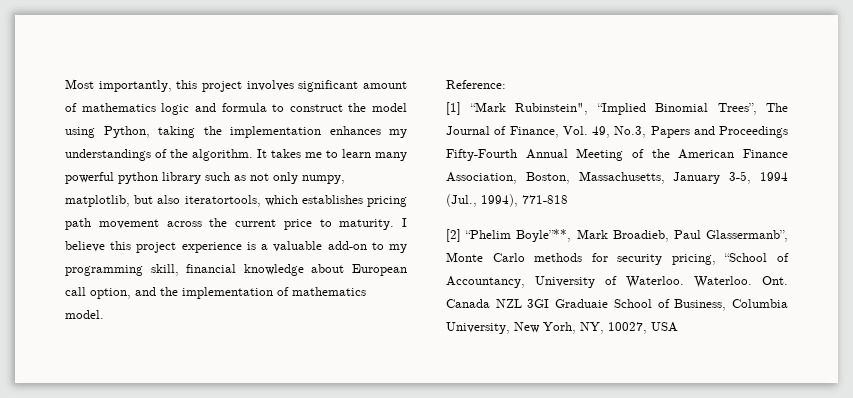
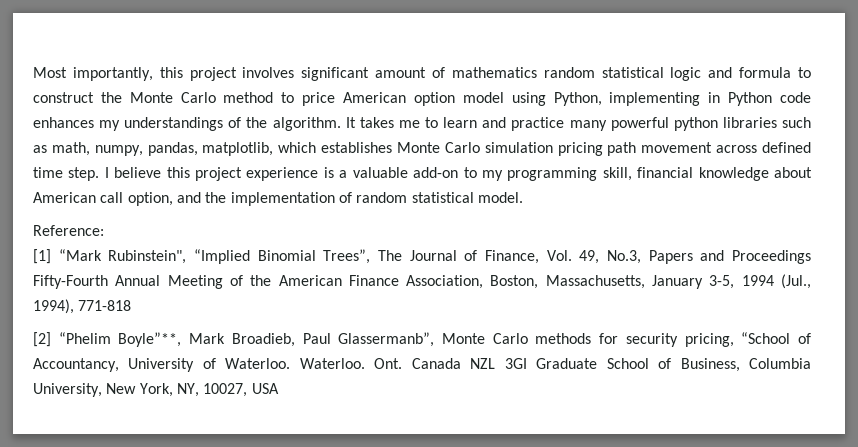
- Most importantly, this project involves significant amount of mathematics logic and formula to construct the model using Python, taking the implementation enhances my understandings of the algorithm.
+ Most importantly, this project involves significant amount of mathematics random statistical logic and formula to construct the Monte Carlo method to price American option model using Python, implementing in Python code enhances my understandings of the algorithm.
- It takes me to learn many powerful python library such as not only numpy, matplotlib, but also iteratortools, which establishes pricing path movement across the current price to maturity.
+ It takes me to learn and practice many powerful python libraries such as math, numpy, pandas, matplotlib, which establishes Monte Carlo simulation pricing path movement across defined time step.
- I believe this project experience is a valuable add-on to my programming skill, financial knowledge about European call option, and the implementation of mathematics model.
+ I believe this project experience is a valuable add-on to my programming skill, financial knowledge about American call option, and the implementation of random statistical model.
- Ont. Canada NZL 3GI Graduaie School of Business, Columbia University, New Yorh, NY, 10027, USA
+ Ont. Canada NZL 3GI Graduate School of Business, Columbia University, New York, NY, 10027, USA

